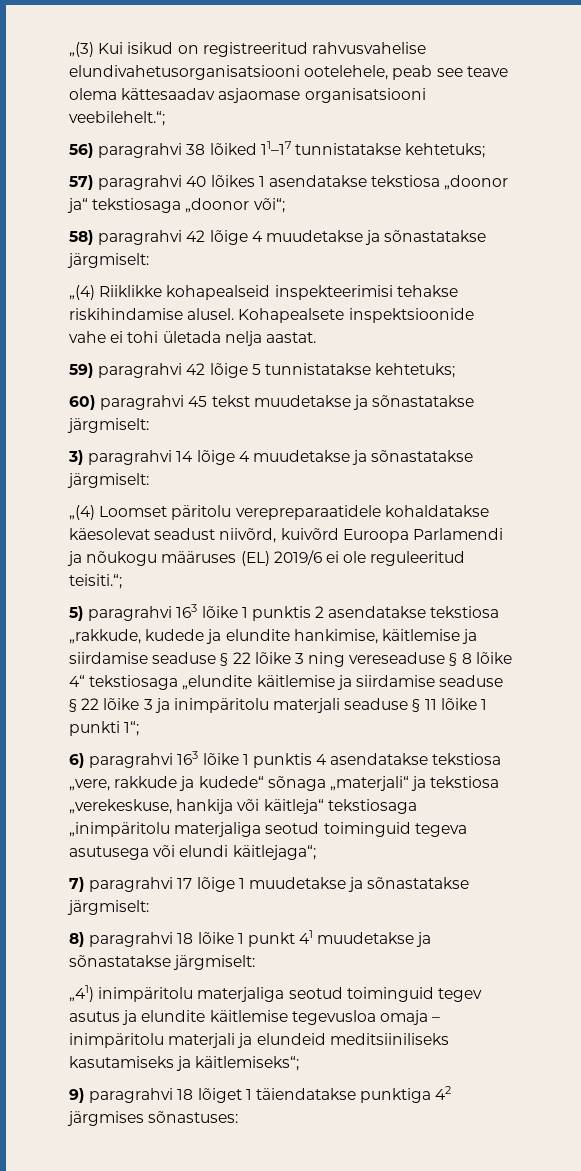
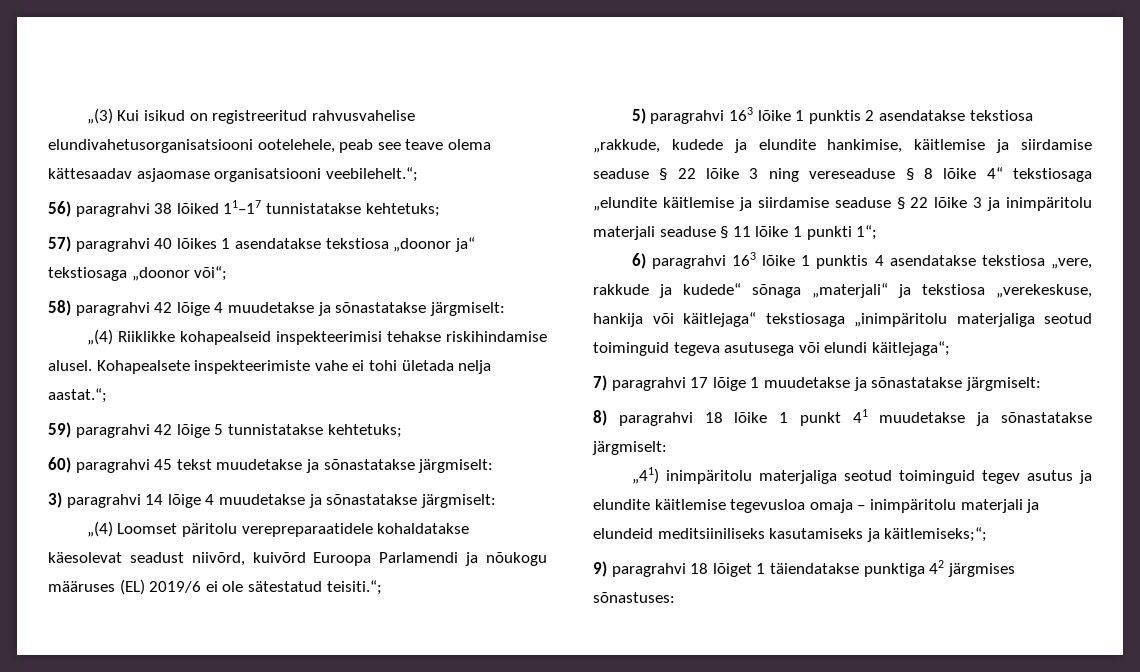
- Kohapealsete inspektsioonide vahe ei tohi ületada nelja aastat.
+ Kohapealsete inspekteerimiste vahe ei tohi ületada nelja aastat.“;
- „(4) Loomset päritolu verepreparaatidele kohaldatakse käesolevat seadust niivõrd, kuivõrd Euroopa Parlamendi ja nõukogu määruses (EL) 2019/6 ei ole reguleeritud teisiti.“;
+ „(4) Loomset päritolu verepreparaatidele kohaldatakse käesolevat seadust niivõrd, kuivõrd Euroopa Parlamendi ja nõukogu määruses (EL) 2019/6 ei ole sätestatud teisiti.“;
- 6) paragrahvi 163 lõike 1 punktis 4 asendatakse tekstiosa „vere, rakkude ja kudede“ sõnaga „materjali“ ja tekstiosa „verekeskuse, hankija või käitleja“ tekstiosaga „inimpäritolu materjaliga seotud toiminguid tegeva asutusega või elundi käitlejaga“;
+ 6) paragrahvi 163 lõike 1 punktis 4 asendatakse tekstiosa „vere, rakkude ja kudede“ sõnaga „materjali“ ja tekstiosa „verekeskuse, hankija või käitlejaga“ tekstiosaga „inimpäritolu materjaliga seotud toiminguid tegeva asutusega või elundi käitlejaga“;
- „41) inimpäritolu materjaliga seotud toiminguid tegev asutus ja elundite käitlemise tegevusloa omaja – inimpäritolu materjali ja elundeid meditsiiniliseks kasutamiseks ja käitlemiseks“;
+ „41) inimpäritolu materjaliga seotud toiminguid tegev asutus ja elundite käitlemise tegevusloa omaja – inimpäritolu materjali ja elundeid meditsiiniliseks kasutamiseks ja käitlemiseks;“;

